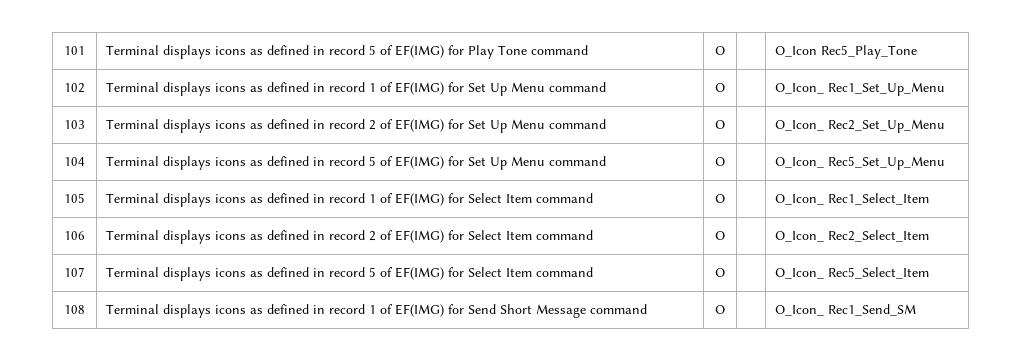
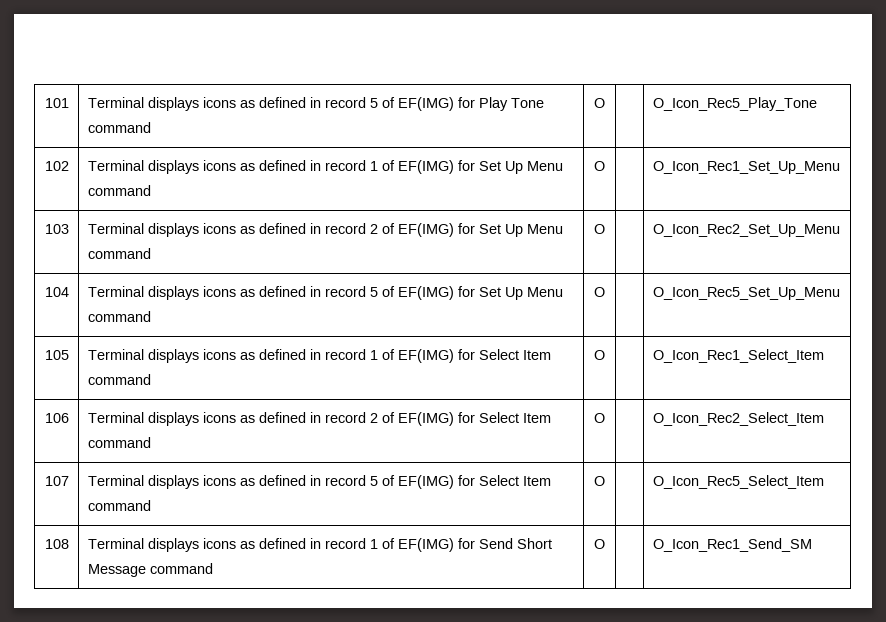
- 101 | Terminal displays icons as defined in record 5 of EF(IMG) for Play Tone command | O | | O_Icon Rec5_Play_Tone
+ 101 | Terminal displays icons as defined in record 5 of EF(IMG) for Play Tone command | O | | O_Icon_Rec5_Play_Tone
- 102 | Terminal displays icons as defined in record 1 of EF(IMG) for Set Up Menu command | O | | O_Icon_ Rec1_Set_Up_Menu
+ 102 | Terminal displays icons as defined in record 1 of EF(IMG) for Set Up Menu command | O | | O_Icon_Rec1_Set_Up_Menu
- 103 | Terminal displays icons as defined in record 2 of EF(IMG) for Set Up Menu command | O | | O_Icon_ Rec2_Set_Up_Menu
+ 103 | Terminal displays icons as defined in record 2 of EF(IMG) for Set Up Menu command | O | | O_Icon_Rec2_Set_Up_Menu
- 104 | Terminal displays icons as defined in record 5 of EF(IMG) for Set Up Menu command | O | | O_Icon_ Rec5_Set_Up_Menu
+ 104 | Terminal displays icons as defined in record 5 of EF(IMG) for Set Up Menu command | O | | O_Icon_Rec5_Set_Up_Menu
- 105 | Terminal displays icons as defined in record 1 of EF(IMG) for Select Item command | O | | O_Icon_ Rec1_Select_Item
+ 105 | Terminal displays icons as defined in record 1 of EF(IMG) for Select Item command | O | | O_Icon_Rec1_Select_Item
- 106 | Terminal displays icons as defined in record 2 of EF(IMG) for Select Item command | O | | O_Icon_ Rec2_Select_Item
+ 106 | Terminal displays icons as defined in record 2 of EF(IMG) for Select Item command | O | | O_Icon_Rec2_Select_Item
- 107 | Terminal displays icons as defined in record 5 of EF(IMG) for Select Item command | O | | O_Icon_ Rec5_Select_Item
+ 107 | Terminal displays icons as defined in record 5 of EF(IMG) for Select Item command | O | | O_Icon_Rec5_Select_Item
- 108 | Terminal displays icons as defined in record 1 of EF(IMG) for Send Short Message command | O | | O_Icon_ Rec1_Send_SM
+ 108 | Terminal displays icons as defined in record 1 of EF(IMG) for Send Short Message command | O | | O_Icon_Rec1_Send_SM

